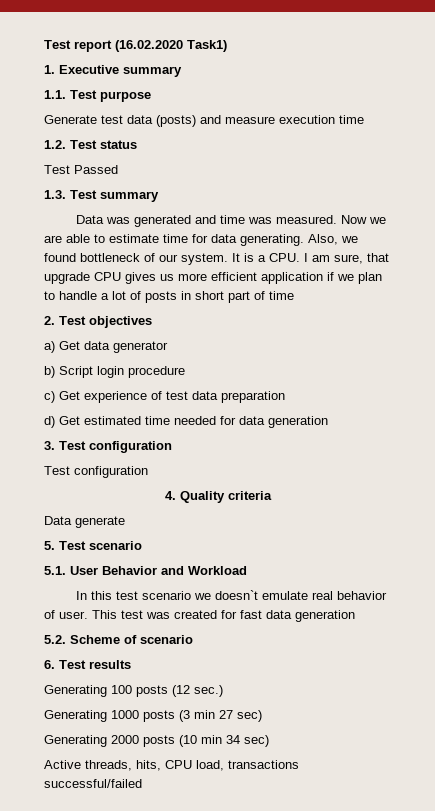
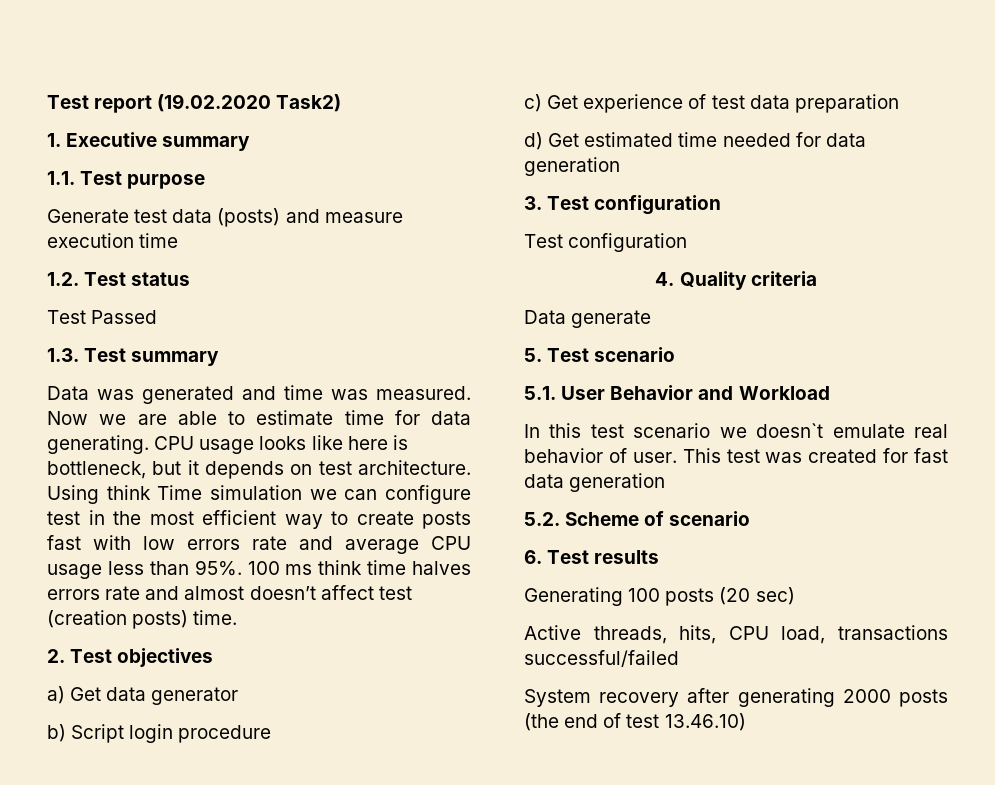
- Test report (16.02.2020 Task1)
+ Test report (19.02.2020 Task2)
- Also, we found bottleneck of our system. It is a CPU. I am sure, that upgrade CPU gives us more efficient application if we plan to handle a lot of posts in short part of time
+ CPU usage looks like here is bottleneck, but it depends on test architecture. Using think Time simulation we can configure test in the most efficient way to create posts fast with low errors rate and average CPU usage less than 95%. 100 ms think time halves errors rate and almost doesn’t affect test (creation posts) time.
- Generating 100 posts (12 sec.)
- Generating 1000 posts (3 min 27 sec)
- Generating 2000 posts (10 min 34 sec)
+ Generating 100 posts (20 sec)
+ System recovery after generating 2000 posts (the end of test 13.46.10)

